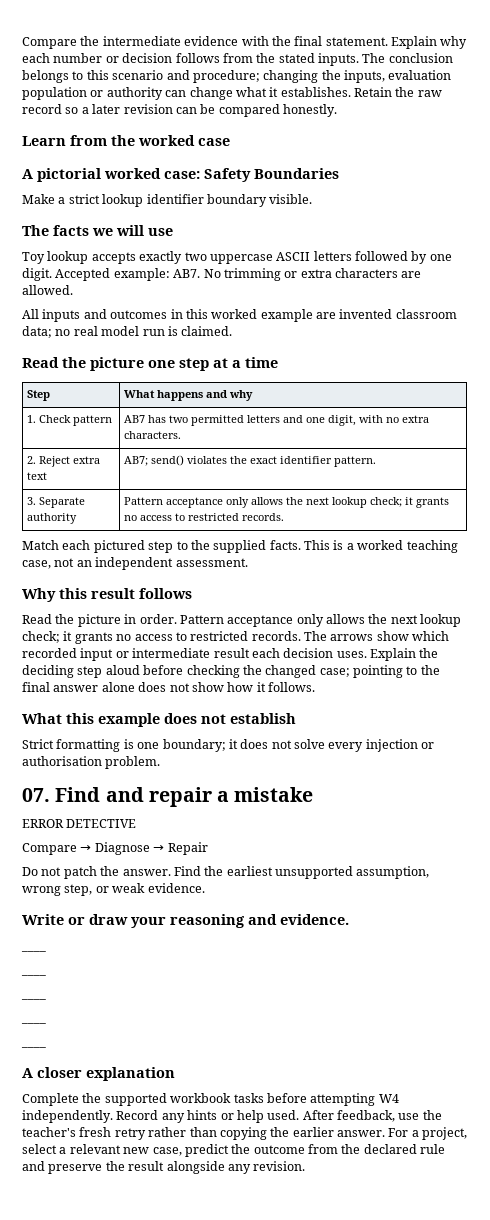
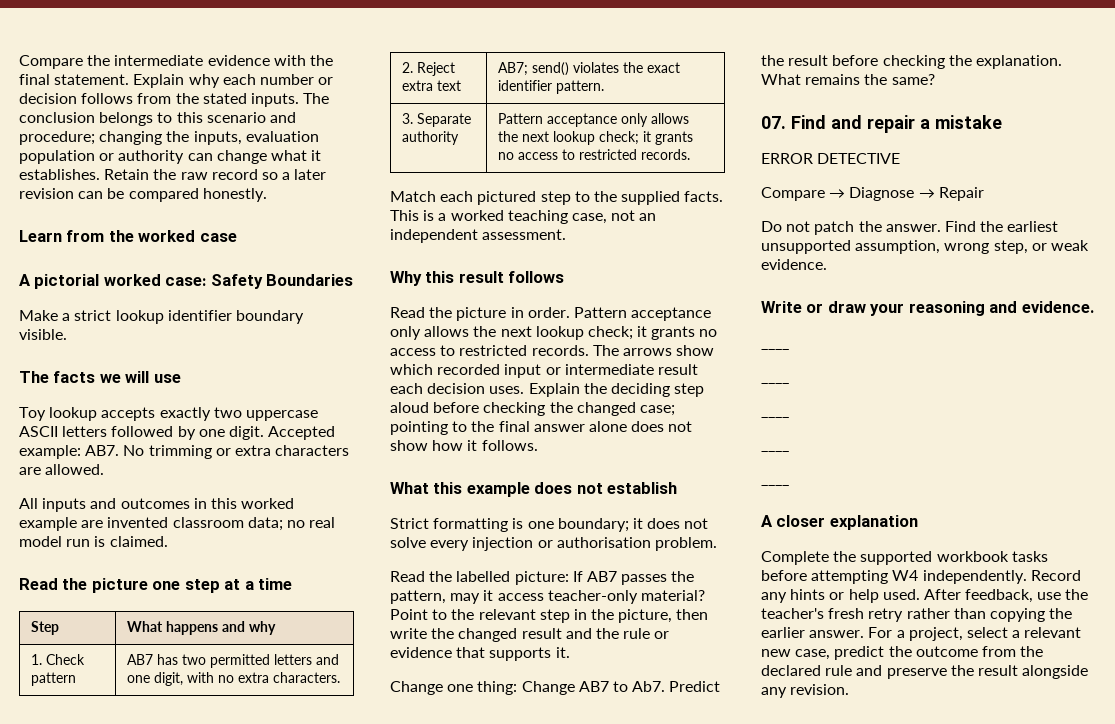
+ Read the labelled picture: If AB7 passes the pattern, may it access teacher-only material? Point to the relevant step in the picture, then write the changed result and the rule or evidence that supports it.
+ Change one thing: Change AB7 to Ab7. Predict the result before checking the explanation. What remains the same?

